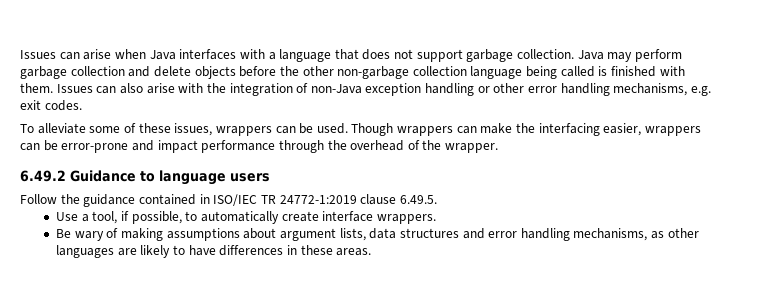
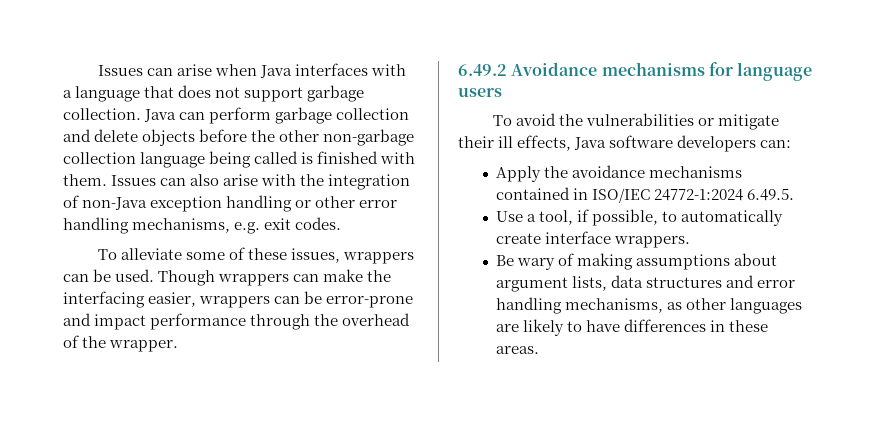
- Java may perform garbage collection and delete objects before the other non-garbage collection language being called is finished with them.
+ Java can perform garbage collection and delete objects before the other non-garbage collection language being called is finished with them.
- 6.49.2 Guidance to language users
+ 6.49.2 Avoidance mechanisms for language users
- Follow the guidance contained in ISO/IEC TR 24772-1:2019 clause 6.49.5.
+ To avoid the vulnerabilities or mitigate their ill effects, Java software developers can:
+ Apply the avoidance mechanisms contained in ISO/IEC 24772-1:2024 6.49.5.

